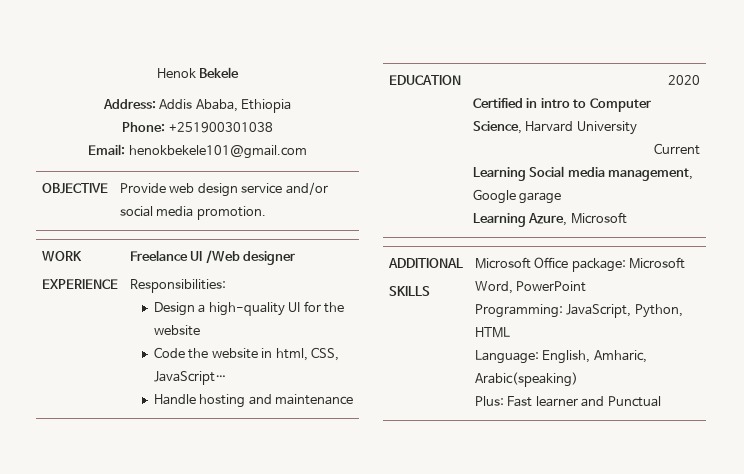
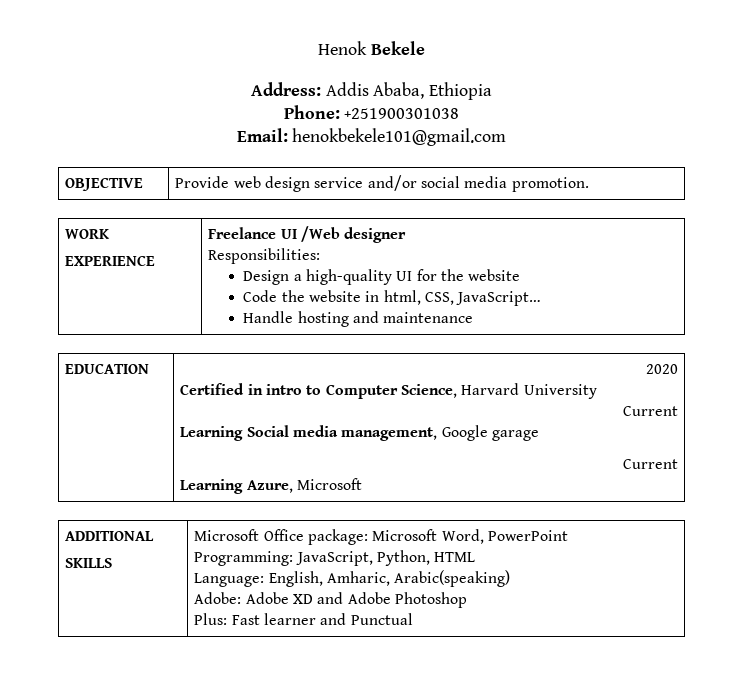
  EDUCATION | 2020
  Certified in intro to Computer Science, Harvard University
  Current
  Learning Social media management, Google garage
+ Current
  ADDITIONAL
  SKILLS | Microsoft Office package: Microsoft Word, PowerPoint
  Programming: JavaScript, Python, HTML
  Language: English, Amharic, Arabic(speaking)
+ Adobe: Adobe XD and Adobe Photoshop

